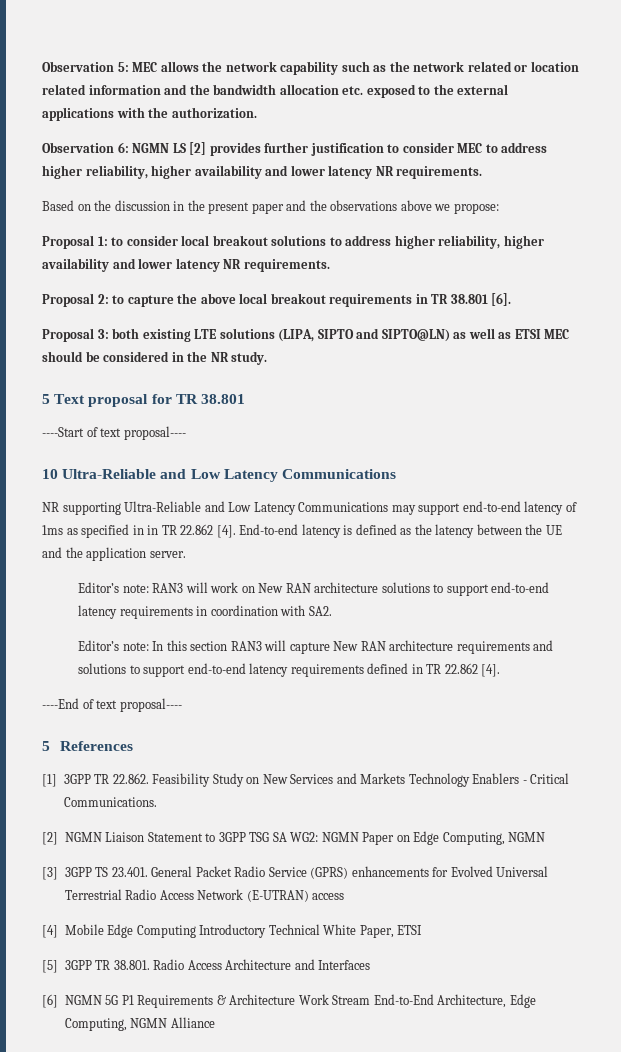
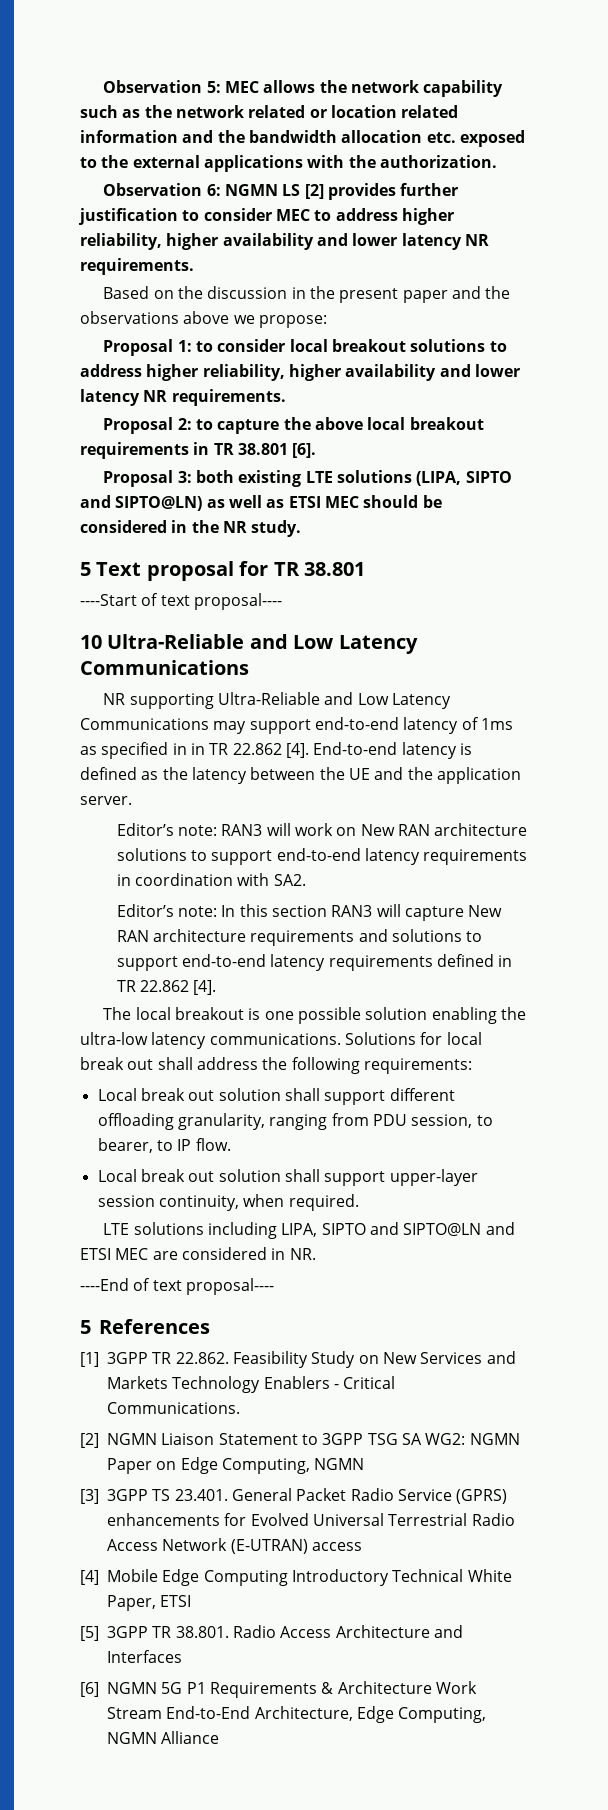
+ The local breakout is one possible solution enabling the ultra-low latency communications. Solutions for local break out shall address the following requirements:
+ Local break out solution shall support different offloading granularity, ranging from PDU session, to bearer, to IP flow.
+ Local break out solution shall support upper-layer session continuity, when required.
+ LTE solutions including LIPA, SIPTO and SIPTO@LN and ETSI MEC are considered in NR.

